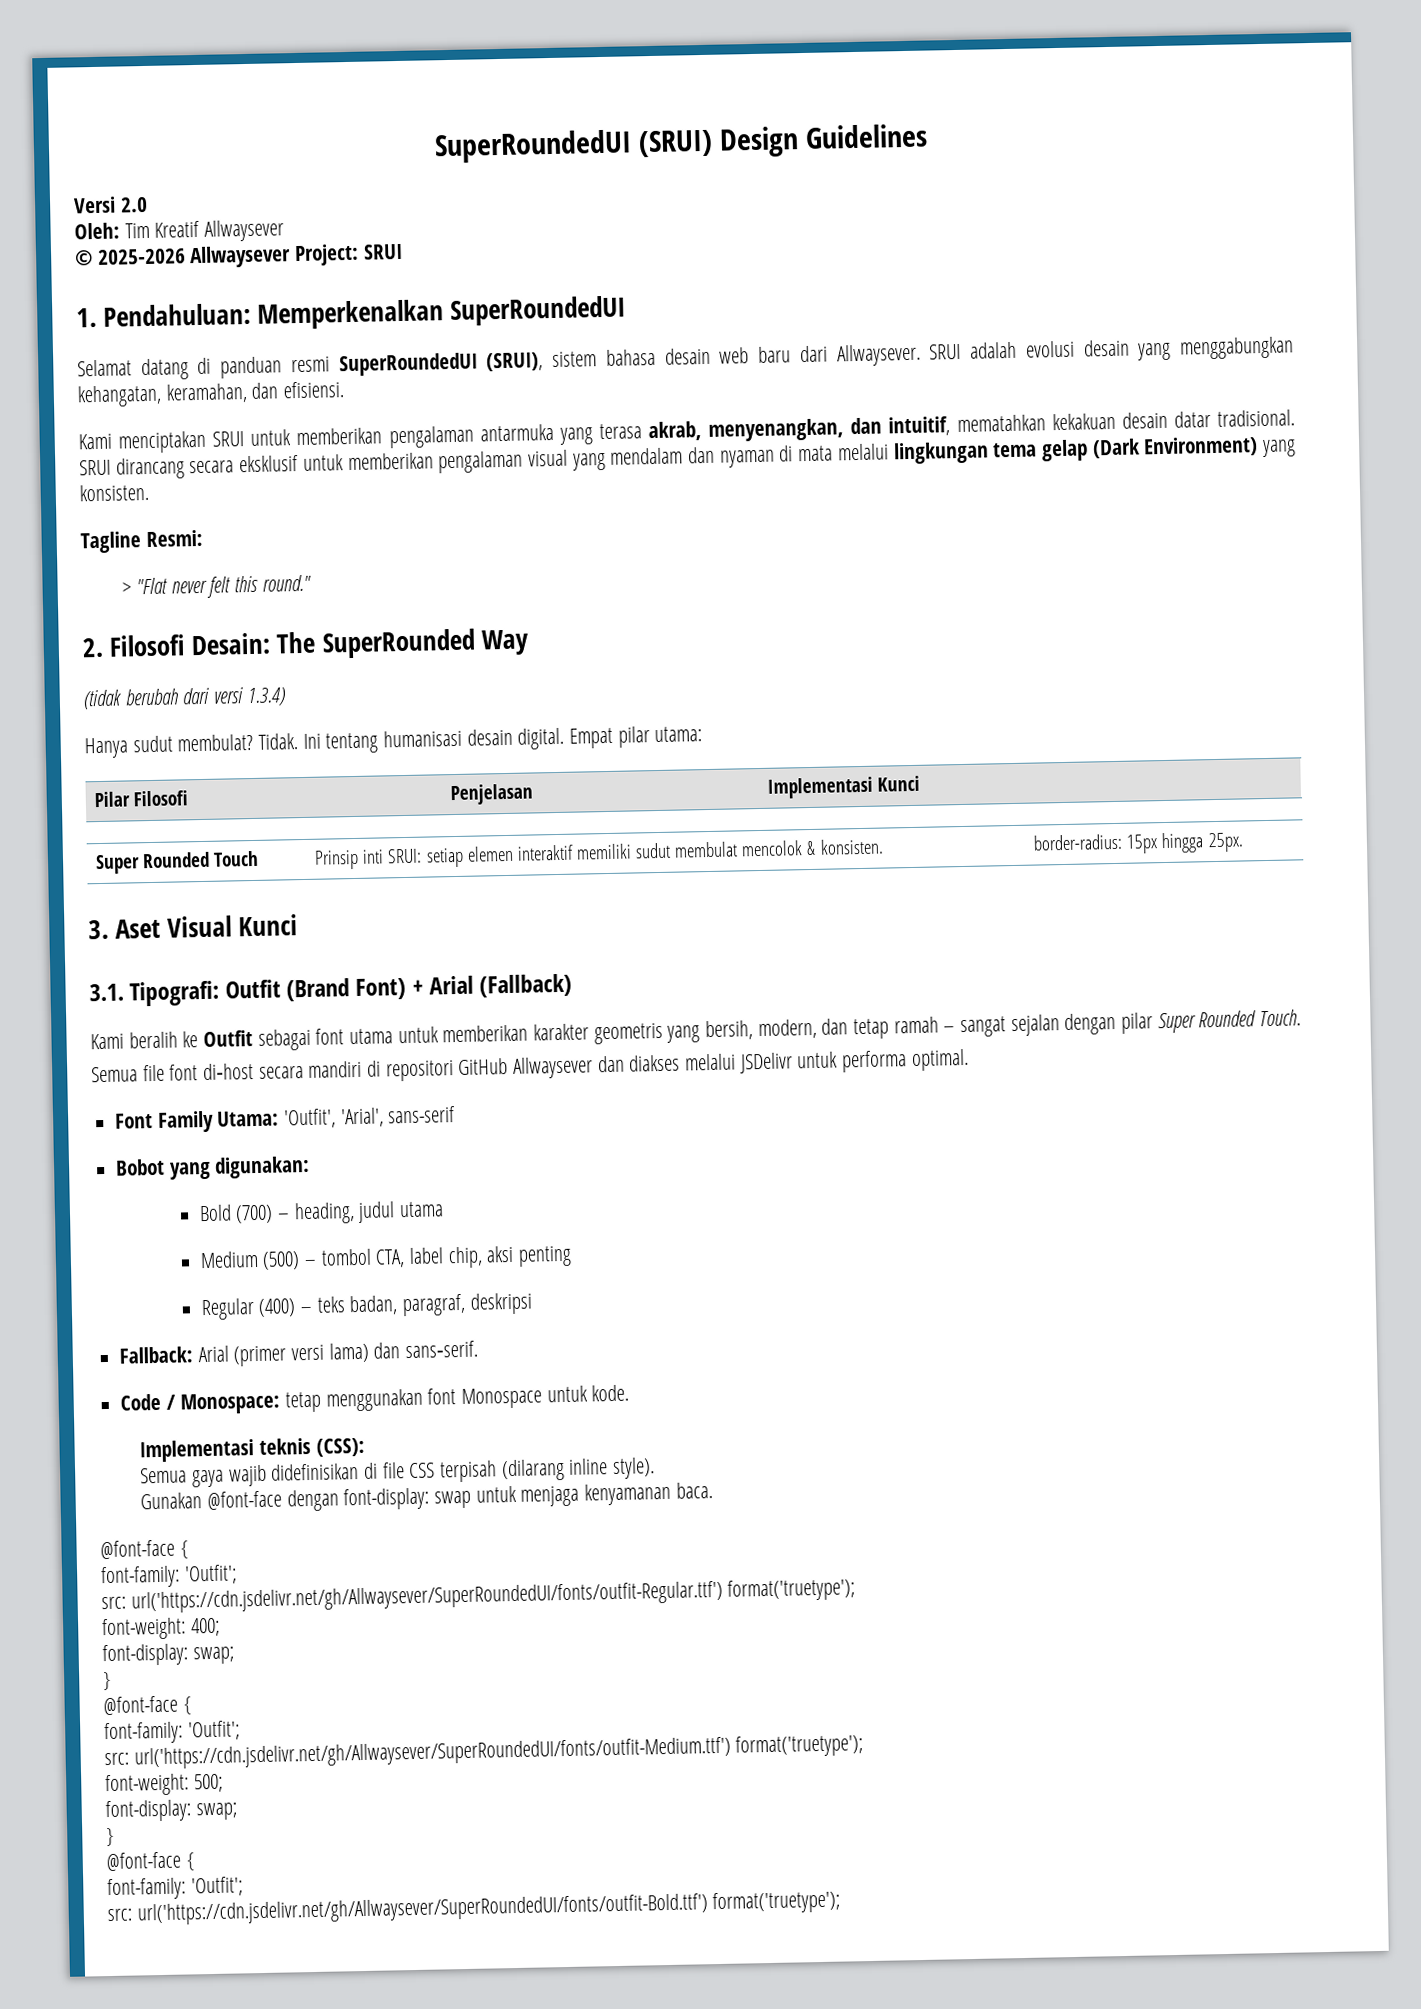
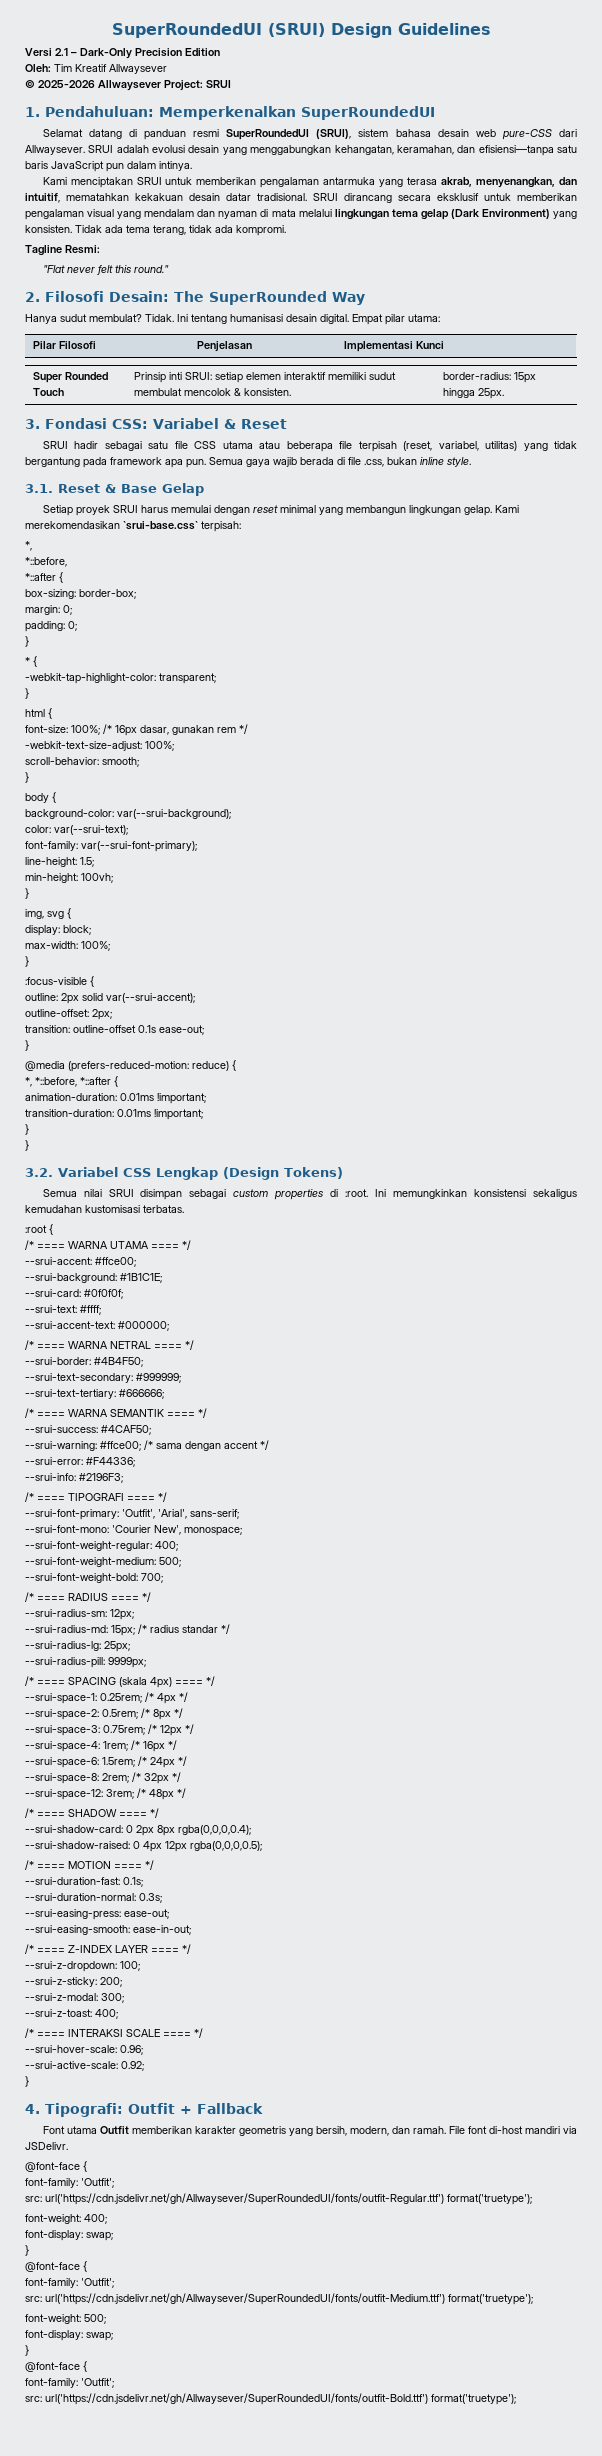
- Versi 2.0
+ Versi 2.1 – Dark-Only Precision Edition
- Selamat datang di panduan resmi SuperRoundedUI (SRUI), sistem bahasa desain web baru dari Allwaysever.
+ Selamat datang di panduan resmi SuperRoundedUI (SRUI), sistem bahasa desain web pure-CSS dari Allwaysever.
- SRUI adalah evolusi desain yang menggabungkan kehangatan, keramahan, dan efisiensi.
+ SRUI adalah evolusi desain yang menggabungkan kehangatan, keramahan, dan efisiensi—tanpa satu baris JavaScript pun dalam intinya.
+ Tidak ada tema terang, tidak ada kompromi.
- > "Flat never felt this round."
+ "Flat never felt this round."
- (tidak berubah dari versi 1.3.4)
- 3. Aset Visual Kunci
- 3.1. Tipografi: Outfit (Brand Font) + Arial (Fallback)
- Kami beralih ke Outfit sebagai font utama untuk memberikan karakter geometris yang bersih, modern, dan tetap ramah – sangat sejalan dengan pilar Super Rounded Touch.
- Semua file font di‑host secara mandiri di repositori GitHub Allwaysever dan diakses melalui JSDelivr untuk performa optimal.
- Font Family Utama: 'Outfit', 'Arial', sans-serif
- Bobot yang digunakan:
- Bold (700) – heading, judul utama
- Medium (500) – tombol CTA, label chip, aksi penting
- Regular (400) – teks badan, paragraf, deskripsi
- Fallback: Arial (primer versi lama) dan sans‑serif.
- Code / Monospace: tetap menggunakan font Monospace untuk kode.
- Implementasi teknis (CSS):
- Semua gaya wajib didefinisikan di file CSS terpisah (dilarang inline style).
- Gunakan @font-face dengan font-display: swap untuk menjaga kenyamanan baca.
+ 3. Fondasi CSS: Variabel & Reset
+ SRUI hadir sebagai satu file CSS utama atau beberapa file terpisah (reset, variabel, utilitas) yang tidak bergantung pada framework apa pun. Semua gaya wajib berada di file .css, bukan inline style.
+ 3.1. Reset & Base Gelap
+ Setiap proyek SRUI harus memulai dengan reset minimal yang membangun lingkungan gelap. Kami merekomendasikan `srui-base.css` terpisah:
+ *,
+ *::before,
+ *::after {
+ box-sizing: border-box;
+ margin: 0;
+ padding: 0;
+ }
+ * {
+ -webkit-tap-highlight-color: transparent;
+ }
+ html {
+ font-size: 100%; /* 16px dasar, gunakan rem */
+ -webkit-text-size-adjust: 100%;
+ scroll-behavior: smooth;
+ }
+ body {
+ background-color: var(--srui-background);
+ color: var(--srui-text);
+ font-family: var(--srui-font-primary);
+ line-height: 1.5;
+ min-height: 100vh;
+ }
+ img, svg {
+ display: block;
+ max-width: 100%;
+ }
+ :focus-visible {
+ outline: 2px solid var(--srui-accent);
+ outline-offset: 2px;
+ transition: outline-offset 0.1s ease-out;
+ }
+ @media (prefers-reduced-motion: reduce) {
+ *, *::before, *::after {
+ animation-duration: 0.01ms !important;
+ transition-duration: 0.01ms !important;
+ }
+ }
+ 3.2. Variabel CSS Lengkap (Design Tokens)
+ Semua nilai SRUI disimpan sebagai custom properties di :root. Ini memungkinkan konsistensi sekaligus kemudahan kustomisasi terbatas.
+ :root {
+ /* ==== WARNA UTAMA ==== */
+ --srui-accent: #ffce00;
+ --srui-background: #1B1C1E;
+ --srui-card: #0f0f0f;
+ --srui-text: #ffff;
+ --srui-accent-text: #000000;
+ /* ==== WARNA NETRAL ==== */
+ --srui-border: #4B4F50;
+ --srui-text-secondary: #999999;
+ --srui-text-tertiary: #666666;
+ /* ==== WARNA SEMANTIK ==== */
+ --srui-success: #4CAF50;
+ --srui-warning: #ffce00; /* sama dengan accent */
+ --srui-error: #F44336;
+ --srui-info: #2196F3;
+ /* ==== TIPOGRAFI ==== */
+ --srui-font-primary: 'Outfit', 'Arial', sans-serif;
+ --srui-font-mono: 'Courier New', monospace;
+ --srui-font-weight-regular: 400;
+ --srui-font-weight-medium: 500;
+ --srui-font-weight-bold: 700;
+ /* ==== RADIUS ==== */
+ --srui-radius-sm: 12px;
+ --srui-radius-md: 15px; /* radius standar */
+ --srui-radius-lg: 25px;
+ --srui-radius-pill: 9999px;
+ /* ==== SPACING (skala 4px) ==== */
+ --srui-space-1: 0.25rem; /* 4px */
+ --srui-space-2: 0.5rem; /* 8px */
+ --srui-space-3: 0.75rem; /* 12px */
+ --srui-space-4: 1rem; /* 16px */
+ --srui-space-6: 1.5rem; /* 24px */
+ --srui-space-8: 2rem; /* 32px */
+ --srui-space-12: 3rem; /* 48px */
+ /* ==== SHADOW ==== */
+ --srui-shadow-card: 0 2px 8px rgba(0,0,0,0.4);
+ --srui-shadow-raised: 0 4px 12px rgba(0,0,0,0.5);
+ /* ==== MOTION ==== */
+ --srui-duration-fast: 0.1s;
+ --srui-duration-normal: 0.3s;
+ --srui-easing-press: ease-out;
+ --srui-easing-smooth: ease-in-out;
+ /* ==== Z-INDEX LAYER ==== */
+ --srui-z-dropdown: 100;
+ --srui-z-sticky: 200;
+ --srui-z-modal: 300;
+ --srui-z-toast: 400;
+ /* ==== INTERAKSI SCALE ==== */
+ --srui-hover-scale: 0.96;
+ --srui-active-scale: 0.92;
+ }
+ 4. Tipografi: Outfit + Fallback
+ Font utama Outfit memberikan karakter geometris yang bersih, modern, dan ramah. File font di-host mandiri via JSDelivr.

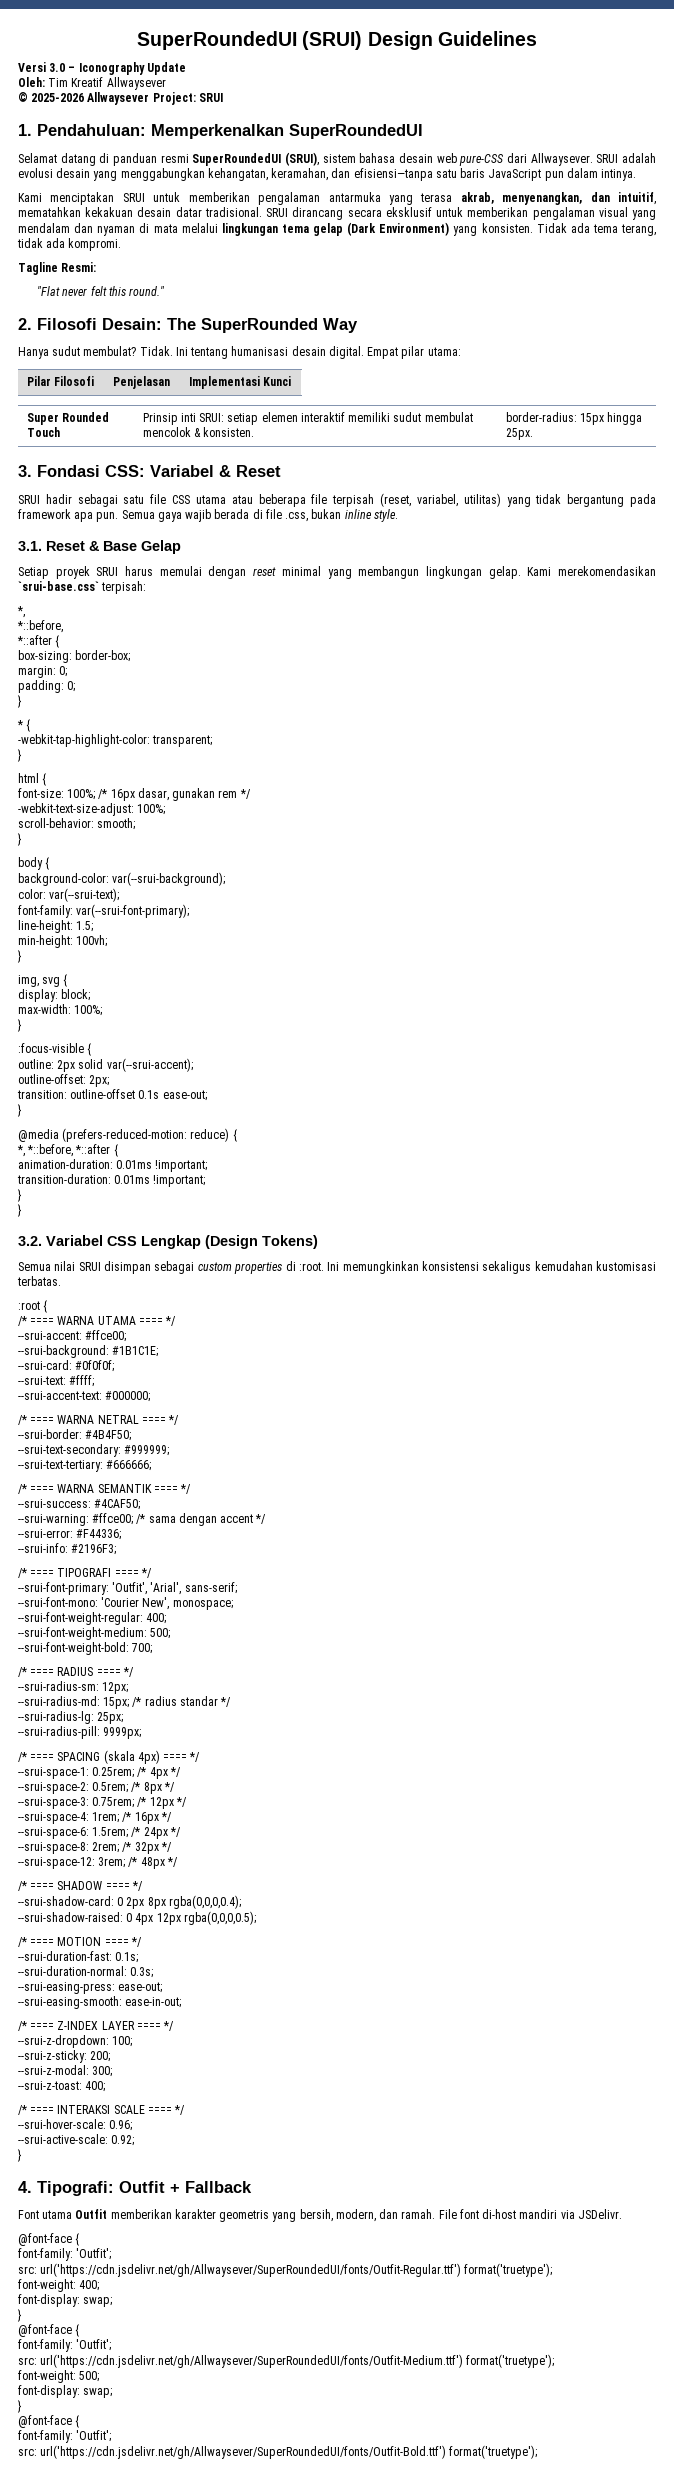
- Versi 2.1 – Dark-Only Precision Edition
+ Versi 3.0 – Iconography Update
- src: url('https://cdn.jsdelivr.net/gh/Allwaysever/SuperRoundedUI/fonts/outfit-Regular.ttf') format('truetype');
+ src: url('https://cdn.jsdelivr.net/gh/Allwaysever/SuperRoundedUI/fonts/Outfit-Regular.ttf') format('truetype');
- src: url('https://cdn.jsdelivr.net/gh/Allwaysever/SuperRoundedUI/fonts/outfit-Medium.ttf') format('truetype');
+ src: url('https://cdn.jsdelivr.net/gh/Allwaysever/SuperRoundedUI/fonts/Outfit-Medium.ttf') format('truetype');
- src: url('https://cdn.jsdelivr.net/gh/Allwaysever/SuperRoundedUI/fonts/outfit-Bold.ttf') format('truetype');
+ src: url('https://cdn.jsdelivr.net/gh/Allwaysever/SuperRoundedUI/fonts/Outfit-Bold.ttf') format('truetype');

